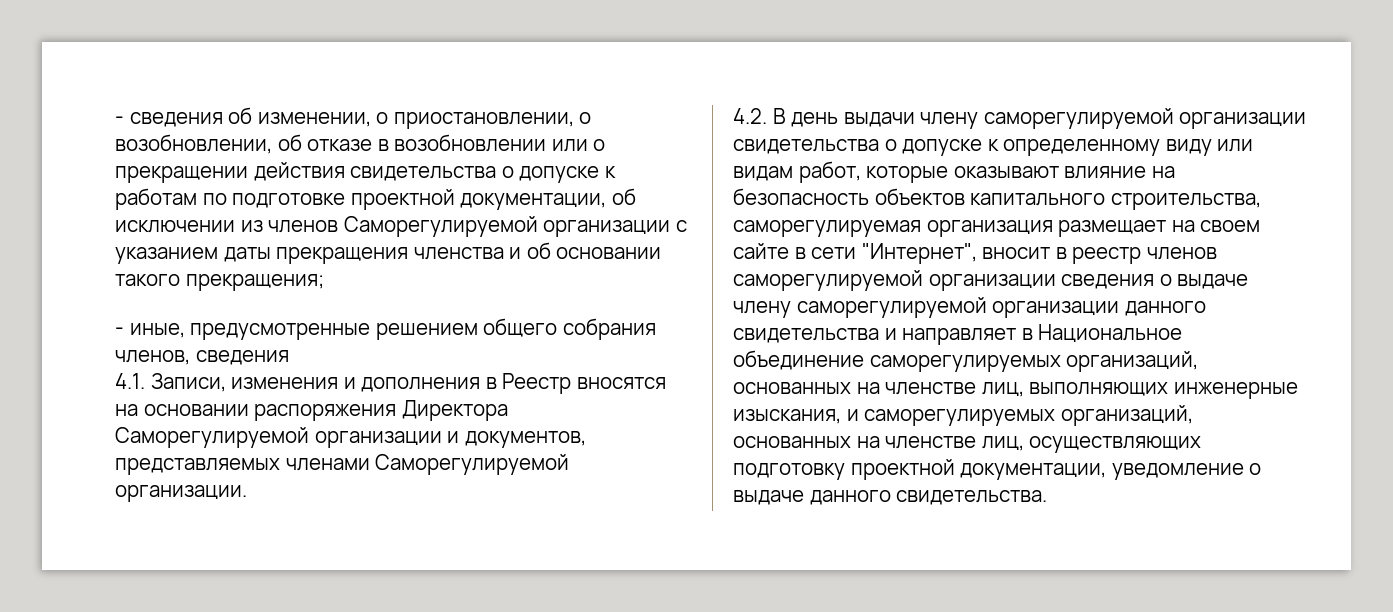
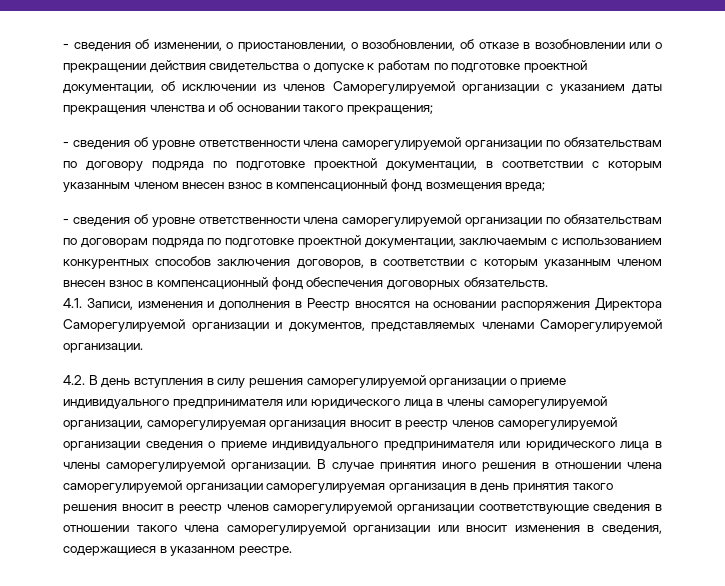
- - иные, предусмотренные решением общего собрания членов, сведения
+ - сведения об уровне ответственности члена саморегулируемой организации по обязательствам по договору подряда по подготовке проектной документации, в соответствии с которым указанным членом внесен взнос в компенсационный фонд возмещения вреда;
+ - сведения об уровне ответственности члена саморегулируемой организации по обязательствам по договорам подряда по подготовке проектной документации, заключаемым с использованием конкурентных способов заключения договоров, в соответствии с которым указанным членом внесен взнос в компенсационный фонд обеспечения договорных обязательств.
- 4.2. В день выдачи члену саморегулируемой организации свидетельства о допуске к определенному виду или видам работ, которые оказывают влияние на безопасность объектов капитального строительства, саморегулируемая организация размещает на своем сайте в сети "Интернет", вносит в реестр членов саморегулируемой организации сведения о выдаче члену саморегулируемой организации данного свидетельства и направляет в Национальное объединение саморегулируемых организаций, основанных на членстве лиц, выполняющих инженерные изыскания, и саморегулируемых организаций, основанных на членстве лиц, осуществляющих подготовку проектной документации, уведомление о выдаче данного свидетельства.
+ 4.2. В день вступления в силу решения саморегулируемой организации о приеме индивидуального предпринимателя или юридического лица в члены саморегулируемой организации, саморегулируемая организация вносит в реестр членов саморегулируемой организации сведения о приеме индивидуального предпринимателя или юридического лица в члены саморегулируемой организации. В случае принятия иного решения в отношении члена саморегулируемой организации саморегулируемая организация в день принятия такого решения вносит в реестр членов саморегулируемой организации соответствующие сведения в отношении такого члена саморегулируемой организации или вносит изменения в сведения, содержащиеся в указанном реестре.

